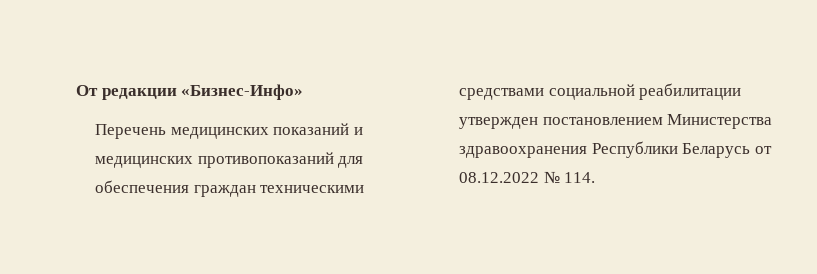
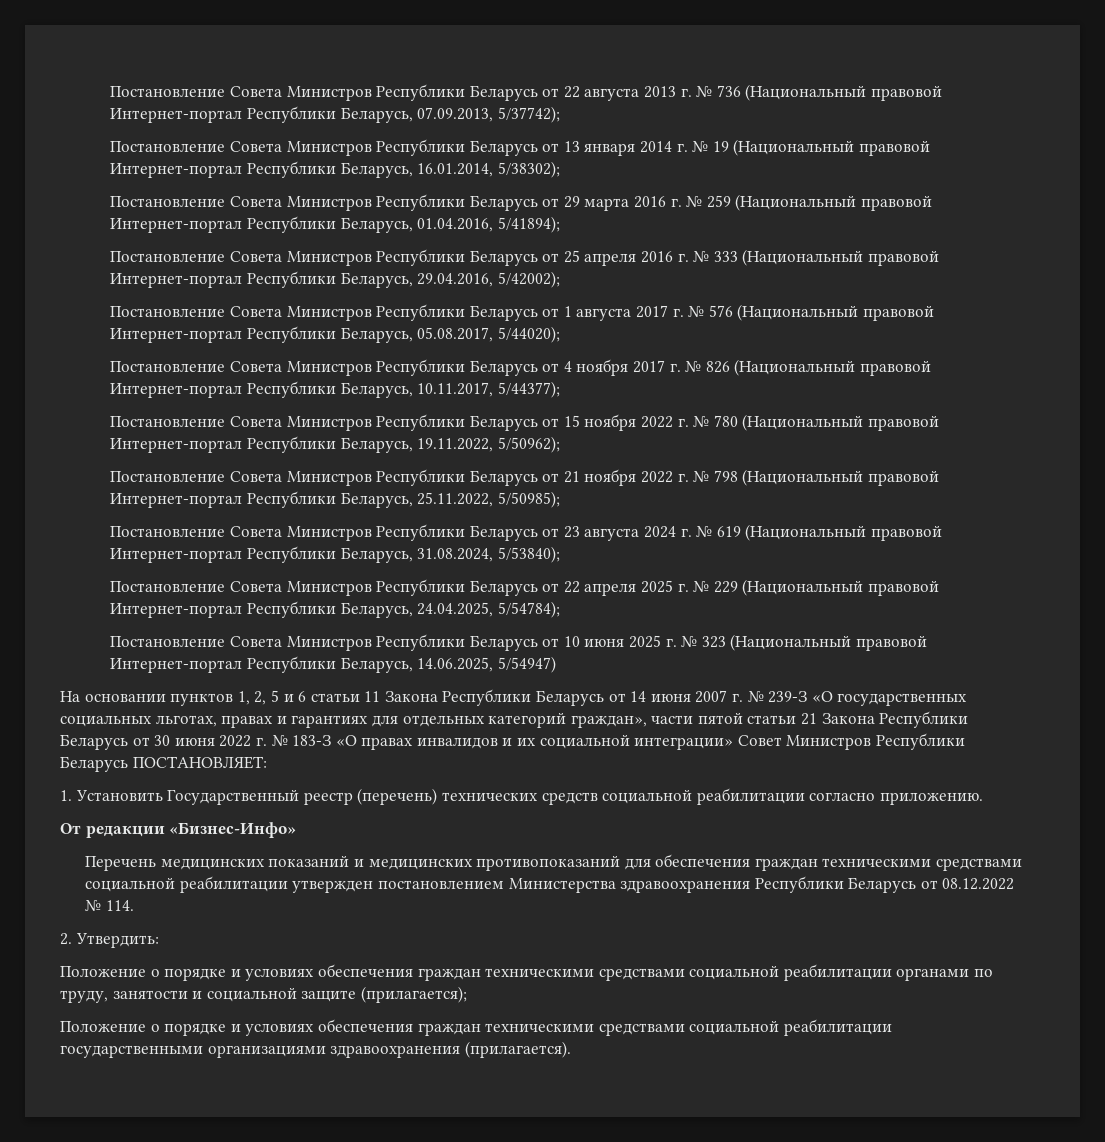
+ Постановление Совета Министров Республики Беларусь от 22 августа 2013 г. № 736 (Национальный правовой Интернет-портал Республики Беларусь, 07.09.2013, 5/37742);
+ Постановление Совета Министров Республики Беларусь от 13 января 2014 г. № 19 (Национальный правовой Интернет-портал Республики Беларусь, 16.01.2014, 5/38302);
+ Постановление Совета Министров Республики Беларусь от 29 марта 2016 г. № 259 (Национальный правовой Интернет-портал Республики Беларусь, 01.04.2016, 5/41894);
+ Постановление Совета Министров Республики Беларусь от 25 апреля 2016 г. № 333 (Национальный правовой Интернет-портал Республики Беларусь, 29.04.2016, 5/42002);
+ Постановление Совета Министров Республики Беларусь от 1 августа 2017 г. № 576 (Национальный правовой Интернет-портал Республики Беларусь, 05.08.2017, 5/44020);
+ Постановление Совета Министров Республики Беларусь от 4 ноября 2017 г. № 826 (Национальный правовой Интернет-портал Республики Беларусь, 10.11.2017, 5/44377);
+ Постановление Совета Министров Республики Беларусь от 15 ноября 2022 г. № 780 (Национальный правовой Интернет-портал Республики Беларусь, 19.11.2022, 5/50962);
+ Постановление Совета Министров Республики Беларусь от 21 ноября 2022 г. № 798 (Национальный правовой Интернет-портал Республики Беларусь, 25.11.2022, 5/50985);
+ Постановление Совета Министров Республики Беларусь от 23 августа 2024 г. № 619 (Национальный правовой Интернет-портал Республики Беларусь, 31.08.2024, 5/53840);
+ Постановление Совета Министров Республики Беларусь от 22 апреля 2025 г. № 229 (Национальный правовой Интернет-портал Республики Беларусь, 24.04.2025, 5/54784);
+ Постановление Совета Министров Республики Беларусь от 10 июня 2025 г. № 323 (Национальный правовой Интернет-портал Республики Беларусь, 14.06.2025, 5/54947)
+ На основании пунктов 1, 2, 5 и 6 статьи 11 Закона Республики Беларусь от 14 июня 2007 г. № 239-З «О государственных социальных льготах, правах и гарантиях для отдельных категорий граждан», части пятой статьи 21 Закона Республики Беларусь от 30 июня 2022 г. № 183-З «О правах инвалидов и их социальной интеграции» Совет Министров Республики Беларусь ПОСТАНОВЛЯЕТ:
+ 1. Установить Государственный реестр (перечень) технических средств социальной реабилитации согласно приложению.
+ 2. Утвердить:
+ Положение о порядке и условиях обеспечения граждан техническими средствами социальной реабилитации органами по труду, занятости и социальной защите (прилагается);
+ Положение о порядке и условиях обеспечения граждан техническими средствами социальной реабилитации государственными организациями здравоохранения (прилагается).

